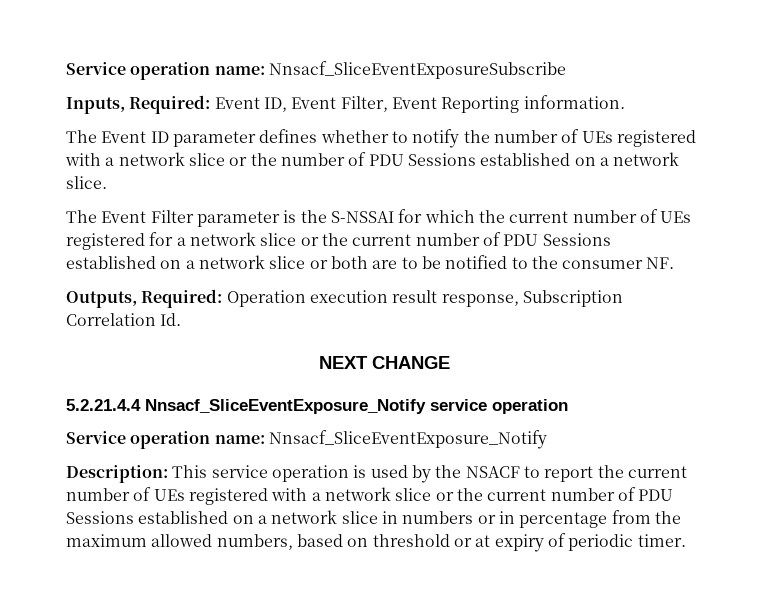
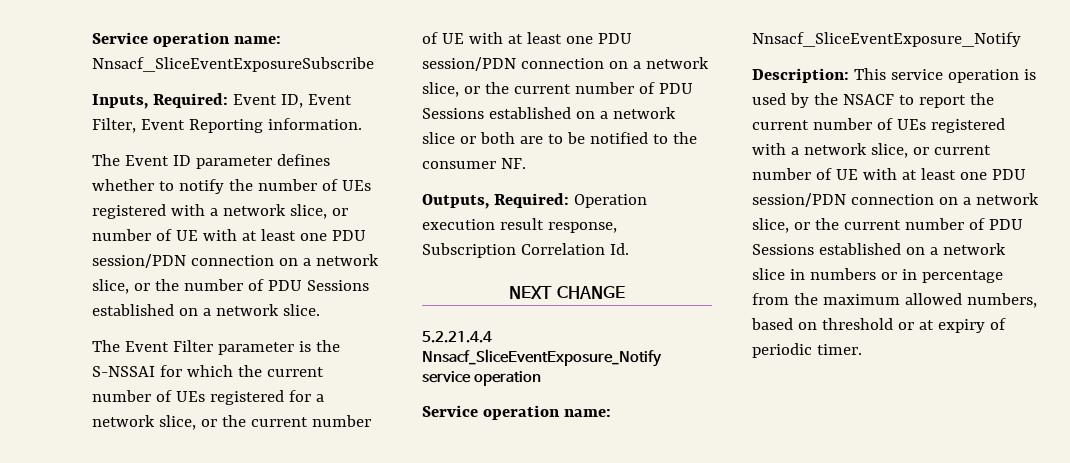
- The Event ID parameter defines whether to notify the number of UEs registered with a network slice or the number of PDU Sessions established on a network slice.
+ The Event ID parameter defines whether to notify the number of UEs registered with a network slice, or number of UE with at least one PDU session/PDN connection on a network slice, or the number of PDU Sessions established on a network slice.
- The Event Filter parameter is the S-NSSAI for which the current number of UEs registered for a network slice or the current number of PDU Sessions established on a network slice or both are to be notified to the consumer NF.
+ The Event Filter parameter is the S-NSSAI for which the current number of UEs registered for a network slice, or the current number of UE with at least one PDU session/PDN connection on a network slice, or the current number of PDU Sessions established on a network slice or both are to be notified to the consumer NF.
- Description: This service operation is used by the NSACF to report the current number of UEs registered with a network slice or the current number of PDU Sessions established on a network slice in numbers or in percentage from the maximum allowed numbers, based on threshold or at expiry of periodic timer.
+ Description: This service operation is used by the NSACF to report the current number of UEs registered with a network slice, or current number of UE with at least one PDU session/PDN connection on a network slice, or the current number of PDU Sessions established on a network slice in numbers or in percentage from the maximum allowed numbers, based on threshold or at expiry of periodic timer.

